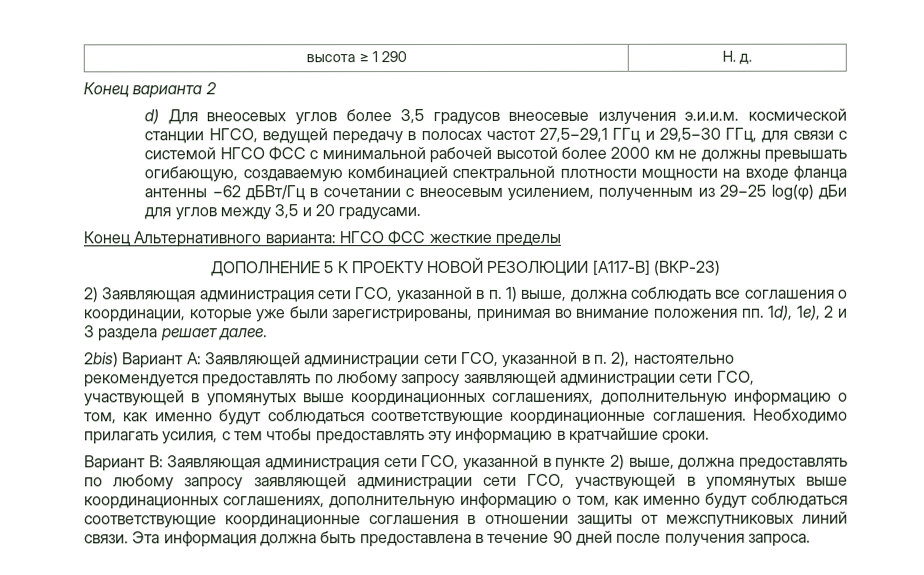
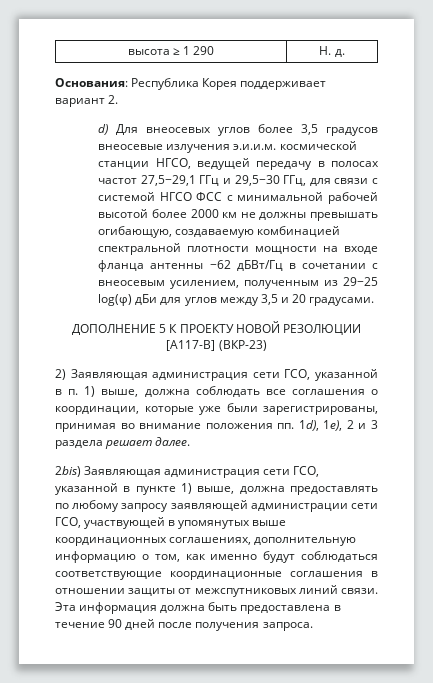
- Конец варианта 2
+ Основания: Республика Корея поддерживает вариант 2.
- Конец Альтернативного варианта: НГСО ФСС жесткие пределы
- 2bis) Вариант A: Заявляющей администрации сети ГСО, указанной в п. 2), настоятельно рекомендуется предоставлять по любому запросу заявляющей администрации сети ГСО, участвующей в упомянутых выше координационных соглашениях, дополнительную информацию о том, как именно будут соблюдаться соответствующие координационные соглашения. Необходимо прилагать усилия, с тем чтобы предоставлять эту информацию в кратчайшие сроки.
- Вариант B: Заявляющая администрация сети ГСО, указанной в пункте 2) выше, должна предоставлять по любому запросу заявляющей администрации сети ГСО, участвующей в упомянутых выше координационных соглашениях, дополнительную информацию о том, как именно будут соблюдаться соответствующие координационные соглашения в отношении защиты от межспутниковых линий связи.
+ 2bis) Заявляющая администрация сети ГСО, указанной в пункте 1) выше, должна предоставлять по любому запросу заявляющей администрации сети ГСО, участвующей в упомянутых выше координационных соглашениях, дополнительную информацию о том, как именно будут соблюдаться соответствующие координационные соглашения в отношении защиты от межспутниковых линий связи.

